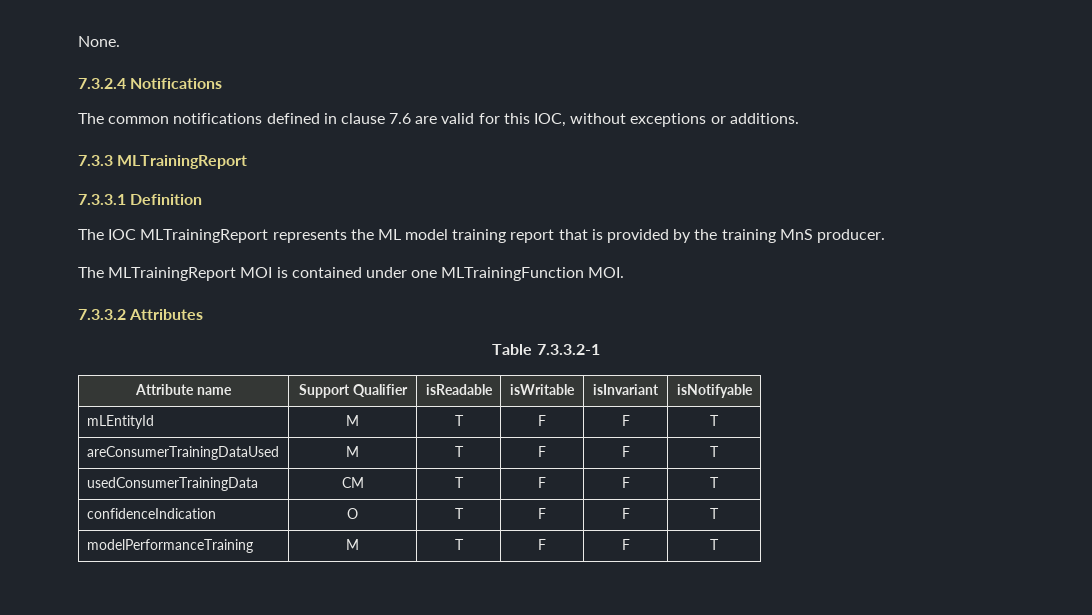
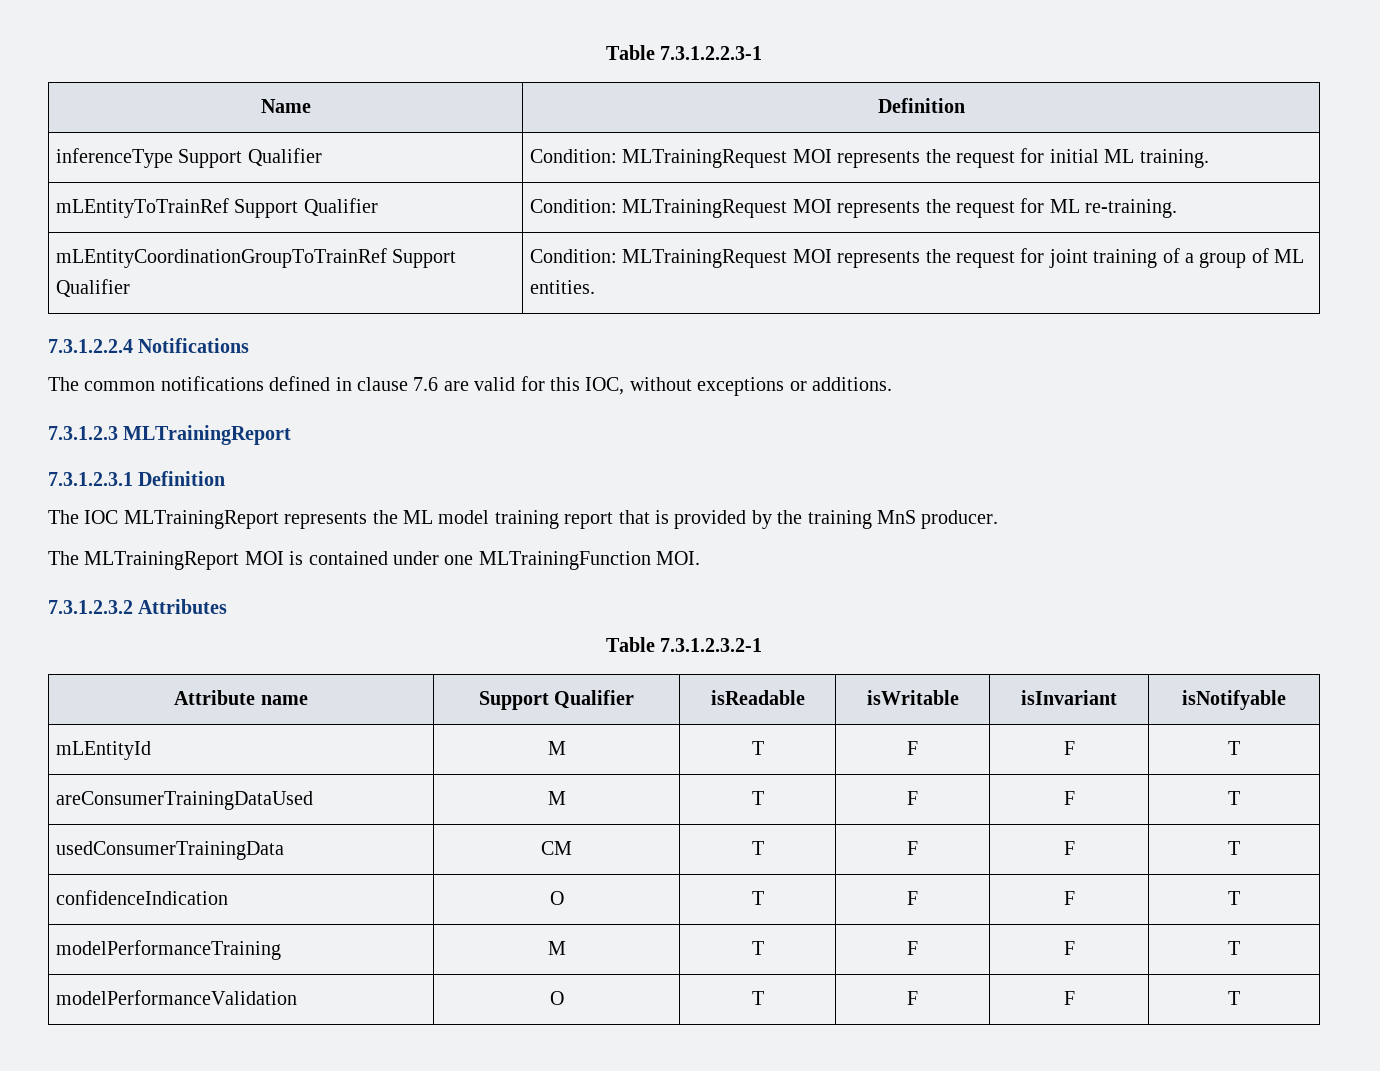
- None.
- 7.3.2.4 Notifications
+ Table 7.3.1.2.2.3-1
+ Name | Definition
+ inferenceType Support Qualifier | Condition: MLTrainingRequest MOI represents the request for initial ML training.
+ mLEntityToTrainRef Support Qualifier | Condition: MLTrainingRequest MOI represents the request for ML re-training.
+ mLEntityCoordinationGroupToTrainRef Support Qualifier | Condition: MLTrainingRequest MOI represents the request for joint training of a group of ML entities.
+ 7.3.1.2.2.4 Notifications
- 7.3.3 MLTrainingReport
+ 7.3.1.2.3 MLTrainingReport
- 7.3.3.1 Definition
+ 7.3.1.2.3.1 Definition
- 7.3.3.2 Attributes
+ 7.3.1.2.3.2 Attributes
- Table 7.3.3.2-1
+ Table 7.3.1.2.3.2-1
+ modelPerformanceValidation | O | T | F | F | T

